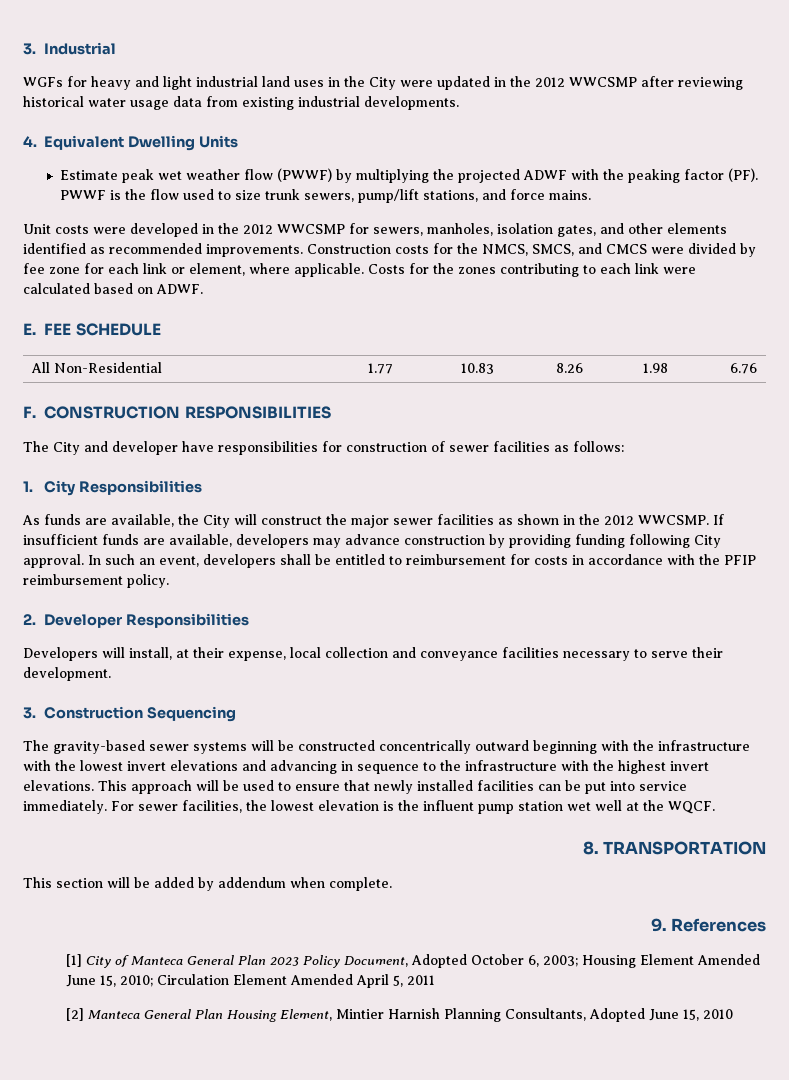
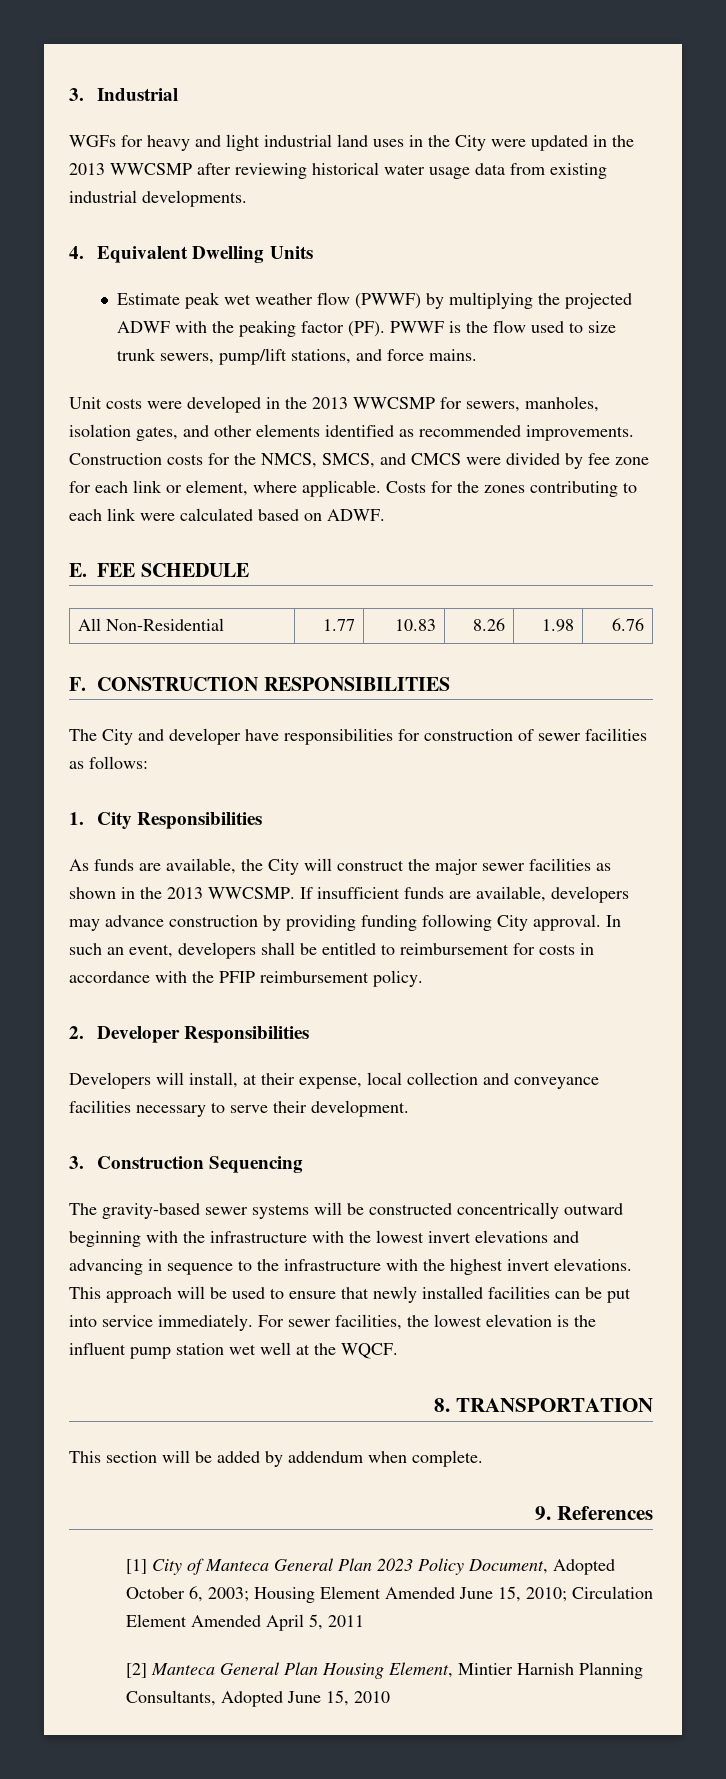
- WGFs for heavy and light industrial land uses in the City were updated in the 2012 WWCSMP after reviewing historical water usage data from existing industrial developments.
+ WGFs for heavy and light industrial land uses in the City were updated in the 2013 WWCSMP after reviewing historical water usage data from existing industrial developments.
- Unit costs were developed in the 2012 WWCSMP for sewers, manholes, isolation gates, and other elements identified as recommended improvements.
+ Unit costs were developed in the 2013 WWCSMP for sewers, manholes, isolation gates, and other elements identified as recommended improvements.
- As funds are available, the City will construct the major sewer facilities as shown in the 2012 WWCSMP.
+ As funds are available, the City will construct the major sewer facilities as shown in the 2013 WWCSMP.

